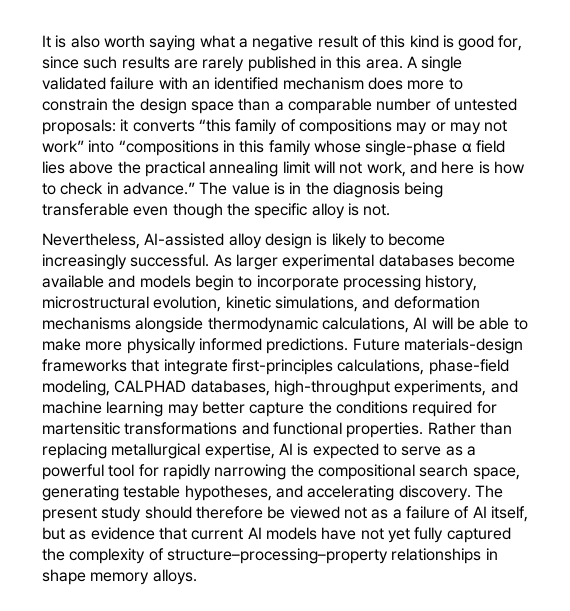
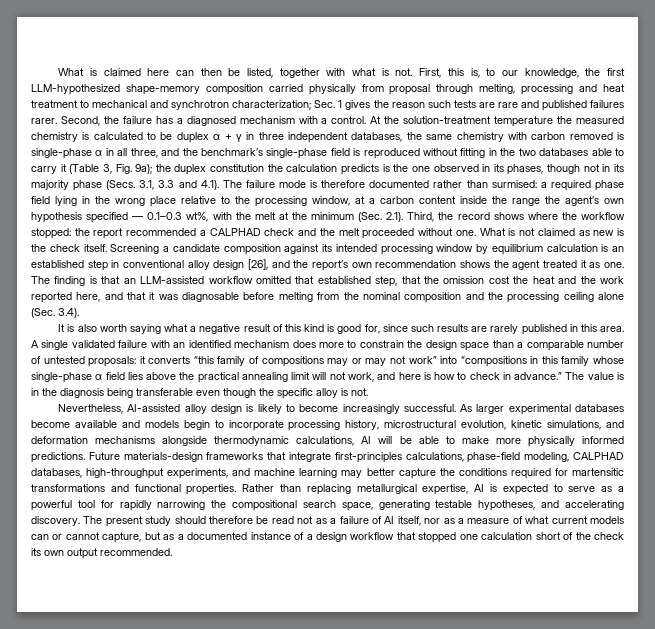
+ What is claimed here can then be listed, together with what is not. First, this is, to our knowledge, the first LLM-hypothesized shape-memory composition carried physically from proposal through melting, processing and heat treatment to mechanical and synchrotron characterization; Sec. 1 gives the reason such tests are rare and published failures rarer. Second, the failure has a diagnosed mechanism with a control. At the solution-treatment temperature the measured chemistry is calculated to be duplex α + γ in three independent databases, the same chemistry with carbon removed is single-phase α in all three, and the benchmark’s single-phase field is reproduced without fitting in the two databases able to carry it (Table 3, Fig. 9a); the duplex constitution the calculation predicts is the one observed in its phases, though not in its majority phase (Secs. 3.1, 3.3 and 4.1). The failure mode is therefore documented rather than surmised: a required phase field lying in the wrong place relative to the processing window, at a carbon content inside the range the agent’s own hypothesis specified — 0.1–0.3 wt%, with the melt at the minimum (Sec. 2.1). Third, the record shows where the workflow stopped: the report recommended a CALPHAD check and the melt proceeded without one. What is not claimed as new is the check itself. Screening a candidate composition against its intended processing window by equilibrium calculation is an established step in conventional alloy design [26], and the report’s own recommendation shows the agent treated it as one. The finding is that an LLM-assisted workflow omitted that established step, that the omission cost the heat and the work reported here, and that it was diagnosable before melting from the nominal composition and the processing ceiling alone (Sec. 3.4).
- The present study should therefore be viewed not as a failure of AI itself, but as evidence that current AI models have not yet fully captured the complexity of structure–processing–property relationships in shape memory alloys.
+ The present study should therefore be read not as a failure of AI itself, nor as a measure of what current models can or cannot capture, but as a documented instance of a design workflow that stopped one calculation short of the check its own output recommended.

